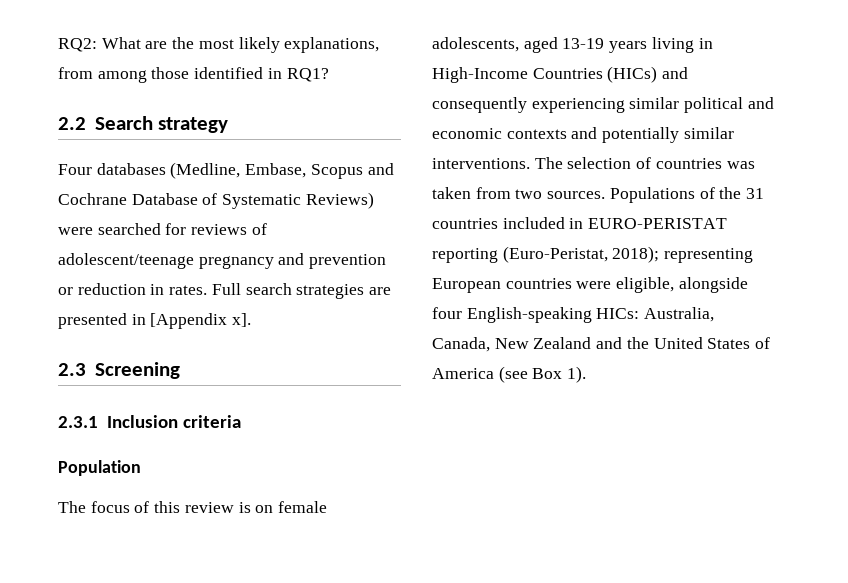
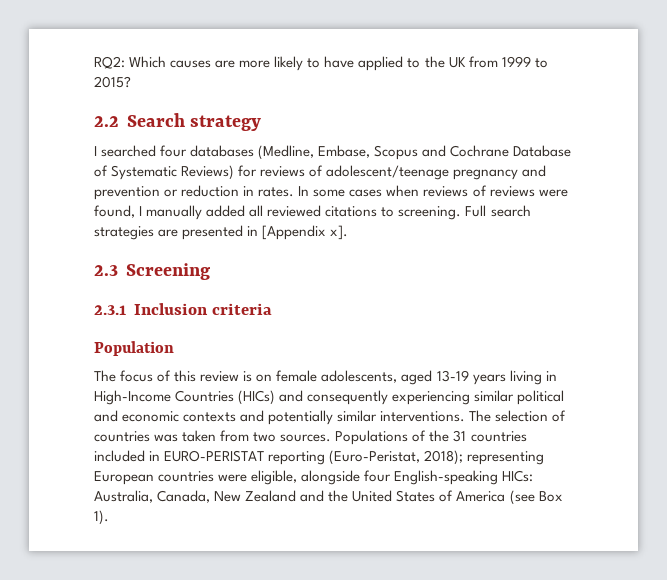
- RQ2: What are the most likely explanations, from among those identified in RQ1?
+ RQ2: Which causes are more likely to have applied to the UK from 1999 to 2015?
- Four databases (Medline, Embase, Scopus and Cochrane Database of Systematic Reviews) were searched for reviews of adolescent/teenage pregnancy and prevention or reduction in rates.
+ I searched four databases (Medline, Embase, Scopus and Cochrane Database of Systematic Reviews) for reviews of adolescent/teenage pregnancy and prevention or reduction in rates.
+ In some cases when reviews of reviews were found, I manually added all reviewed citations to screening.

